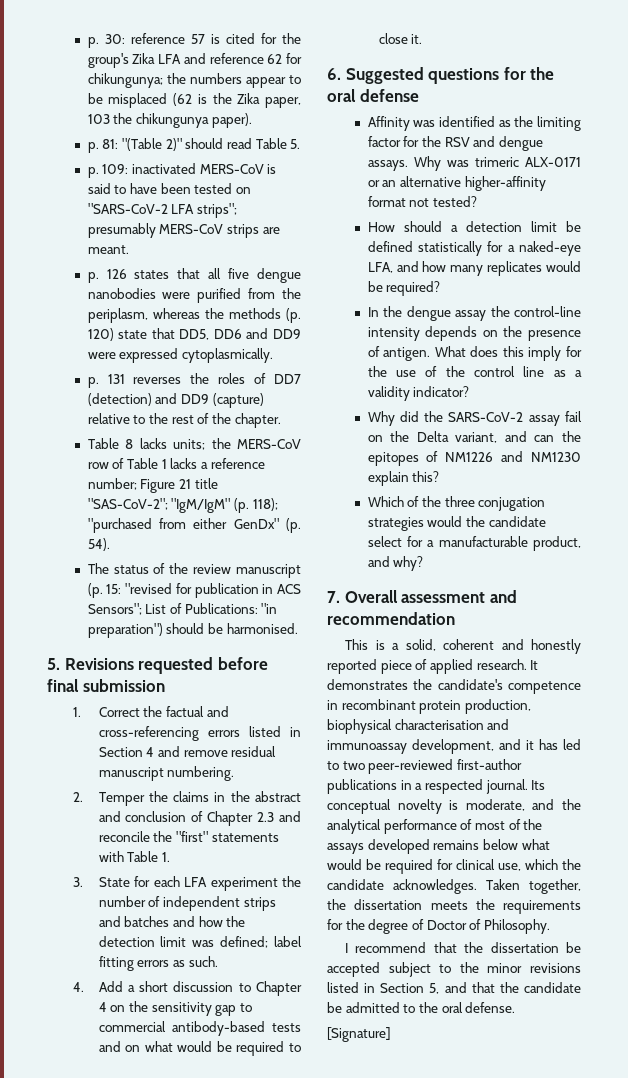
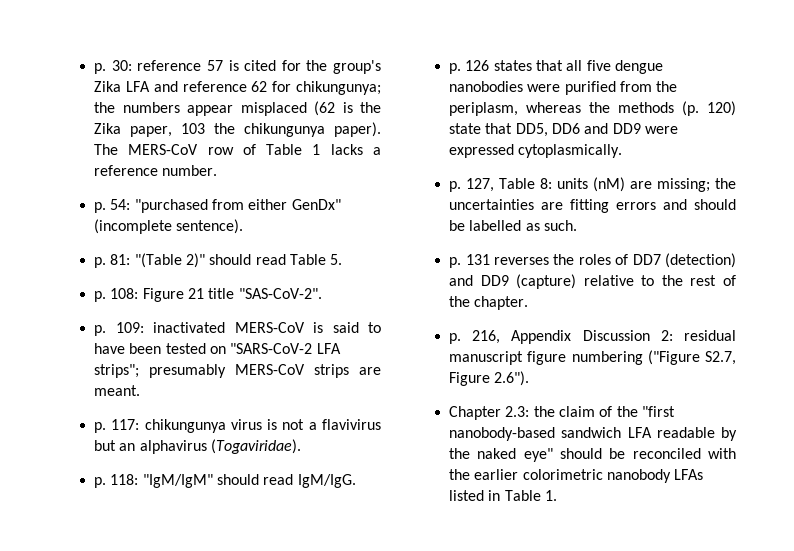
- p. 30: reference 57 is cited for the group's Zika LFA and reference 62 for chikungunya; the numbers appear to be misplaced (62 is the Zika paper, 103 the chikungunya paper).
+ p. 30: reference 57 is cited for the group's Zika LFA and reference 62 for chikungunya; the numbers appear misplaced (62 is the Zika paper, 103 the chikungunya paper). The MERS-CoV row of Table 1 lacks a reference number.
+ p. 54: "purchased from either GenDx" (incomplete sentence).
+ p. 108: Figure 21 title "SAS-CoV-2".
+ p. 117: chikungunya virus is not a flavivirus but an alphavirus (Togaviridae).
+ p. 118: "IgM/IgM" should read IgM/IgG.
+ p. 127, Table 8: units (nM) are missing; the uncertainties are fitting errors and should be labelled as such.
- Table 8 lacks units; the MERS-CoV row of Table 1 lacks a reference number; Figure 21 title "SAS-CoV-2"; "IgM/IgM" (p. 118); "purchased from either GenDx" (p. 54).
- The status of the review manuscript (p. 15: "revised for publication in ACS Sensors"; List of Publications: "in preparation") should be harmonised.
- 5. Revisions requested before final submission
- 1. Correct the factual and cross-referencing errors listed in Section 4 and remove residual manuscript numbering.
- 2. Temper the claims in the abstract and conclusion of Chapter 2.3 and reconcile the "first" statements with Table 1.
- 3. State for each LFA experiment the number of independent strips and batches and how the detection limit was defined; label fitting errors as such.
- 4. Add a short discussion to Chapter 4 on the sensitivity gap to commercial antibody-based tests and on what would be required to close it.
- 6. Suggested questions for the oral defense
- Affinity was identified as the limiting factor for the RSV and dengue assays. Why was trimeric ALX-0171 or an alternative higher-affinity format not tested?
- How should a detection limit be defined statistically for a naked-eye LFA, and how many replicates would be required?
- In the dengue assay the control-line intensity depends on the presence of antigen. What does this imply for the use of the control line as a validity indicator?
- Why did the SARS-CoV-2 assay fail on the Delta variant, and can the epitopes of NM1226 and NM1230 explain this?
- Which of the three conjugation strategies would the candidate select for a manufacturable product, and why?
- 7. Overall assessment and recommendation
- This is a solid, coherent and honestly reported piece of applied research. It demonstrates the candidate's competence in recombinant protein production, biophysical characterisation and immunoassay development, and it has led to two peer-reviewed first-author publications in a respected journal. Its conceptual novelty is moderate, and the analytical performance of most of the assays developed remains below what would be required for clinical use, which the candidate acknowledges. Taken together, the dissertation meets the requirements for the degree of Doctor of Philosophy.
- I recommend that the dissertation be accepted subject to the minor revisions listed in Section 5, and that the candidate be admitted to the oral defense.
- [Signature]
+ p. 216, Appendix Discussion 2: residual manuscript figure numbering ("Figure S2.7, Figure 2.6").
+ Chapter 2.3: the claim of the "first nanobody-based sandwich LFA readable by the naked eye" should be reconciled with the earlier colorimetric nanobody LFAs listed in Table 1.

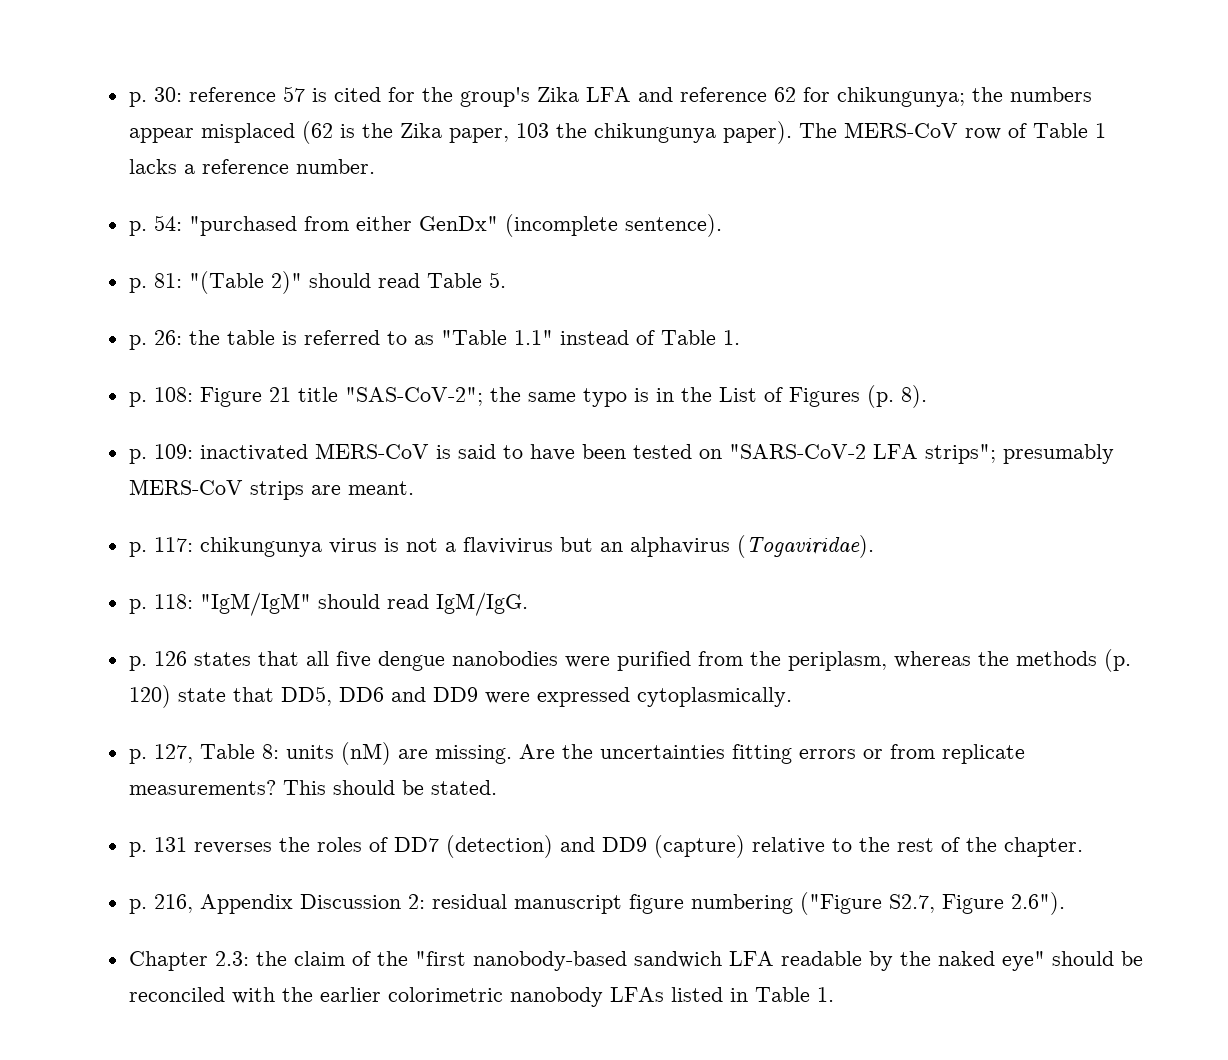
+ p. 26: the table is referred to as "Table 1.1" instead of Table 1.
- p. 108: Figure 21 title "SAS-CoV-2".
+ p. 108: Figure 21 title "SAS-CoV-2"; the same typo is in the List of Figures (p. 8).
- p. 127, Table 8: units (nM) are missing; the uncertainties are fitting errors and should be labelled as such.
+ p. 127, Table 8: units (nM) are missing. Are the uncertainties fitting errors or from replicate measurements? This should be stated.

